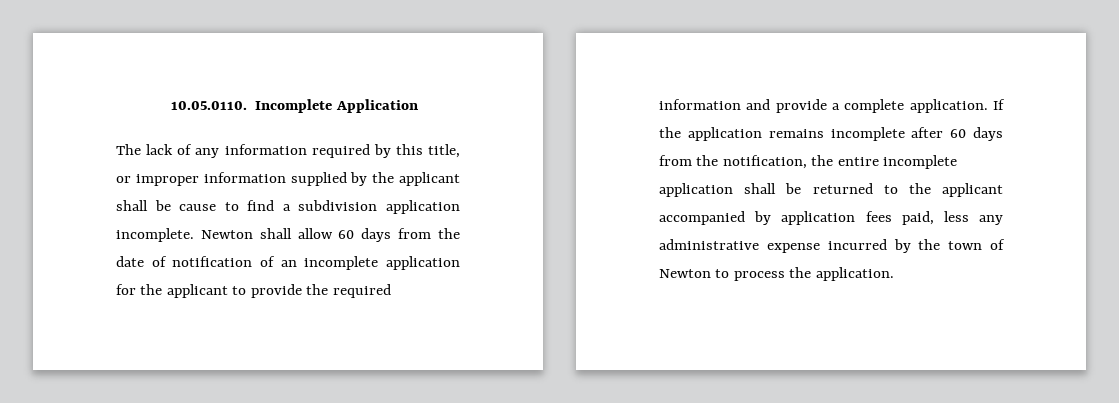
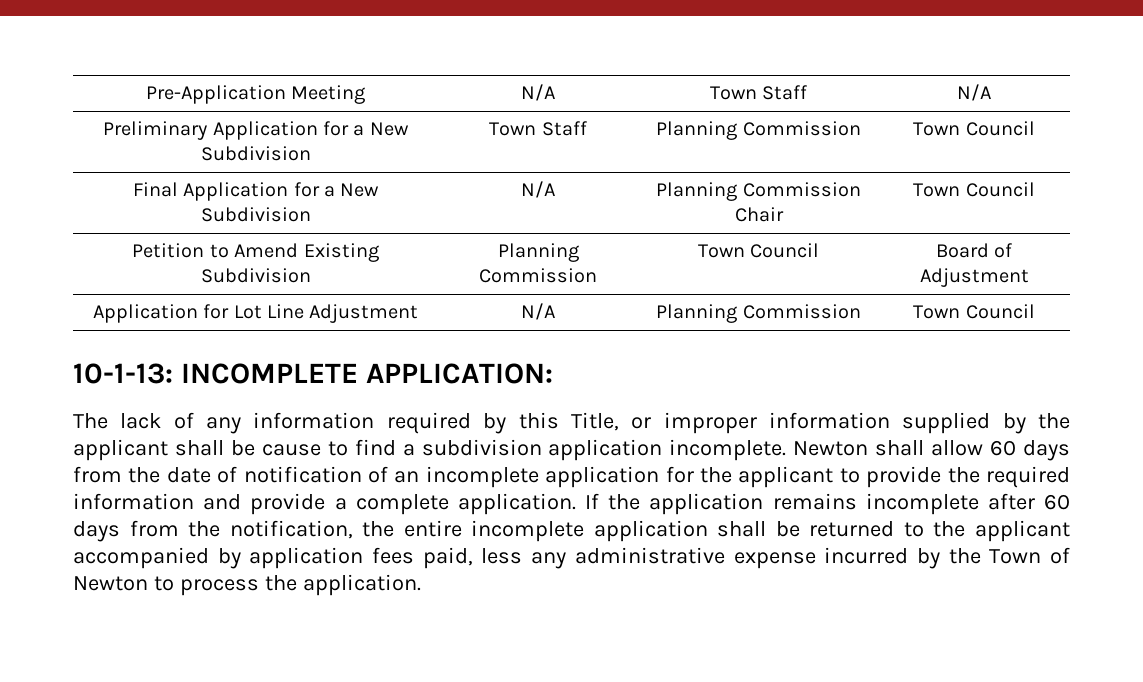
- 10.05.0110. Incomplete Application
+ Pre-Application Meeting | N/A | Town Staff | N/A
+ Preliminary Application for a New Subdivision | Town Staff | Planning Commission | Town Council
+ Final Application for a New Subdivision | N/A | Planning Commission Chair | Town Council
+ Petition to Amend Existing Subdivision | Planning Commission | Town Council | Board of Adjustment
+ Application for Lot Line Adjustment | N/A | Planning Commission | Town Council
+ 10-1-13: INCOMPLETE APPLICATION:
- The lack of any information required by this title, or improper information supplied by the applicant shall be cause to find a subdivision application incomplete.
+ The lack of any information required by this Title, or improper information supplied by the applicant shall be cause to find a subdivision application incomplete.
- If the application remains incomplete after 60 days from the notification, the entire incomplete application shall be returned to the applicant accompanied by application fees paid, less any administrative expense incurred by the town of Newton to process the application.
+ If the application remains incomplete after 60 days from the notification, the entire incomplete application shall be returned to the applicant accompanied by application fees paid, less any administrative expense incurred by the Town of Newton to process the application.

